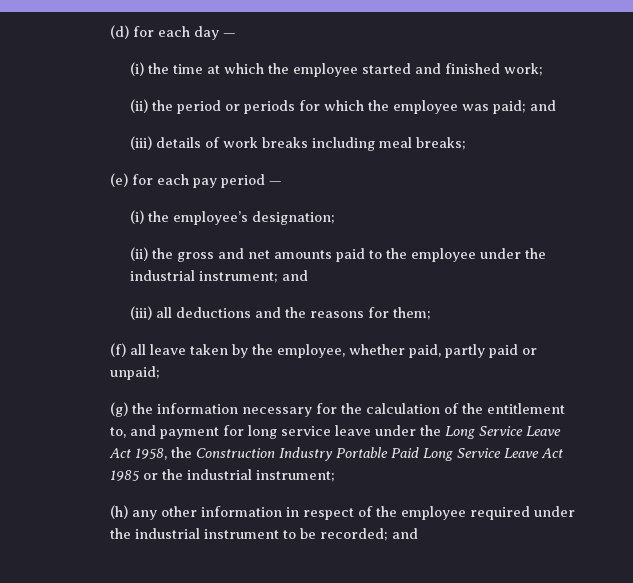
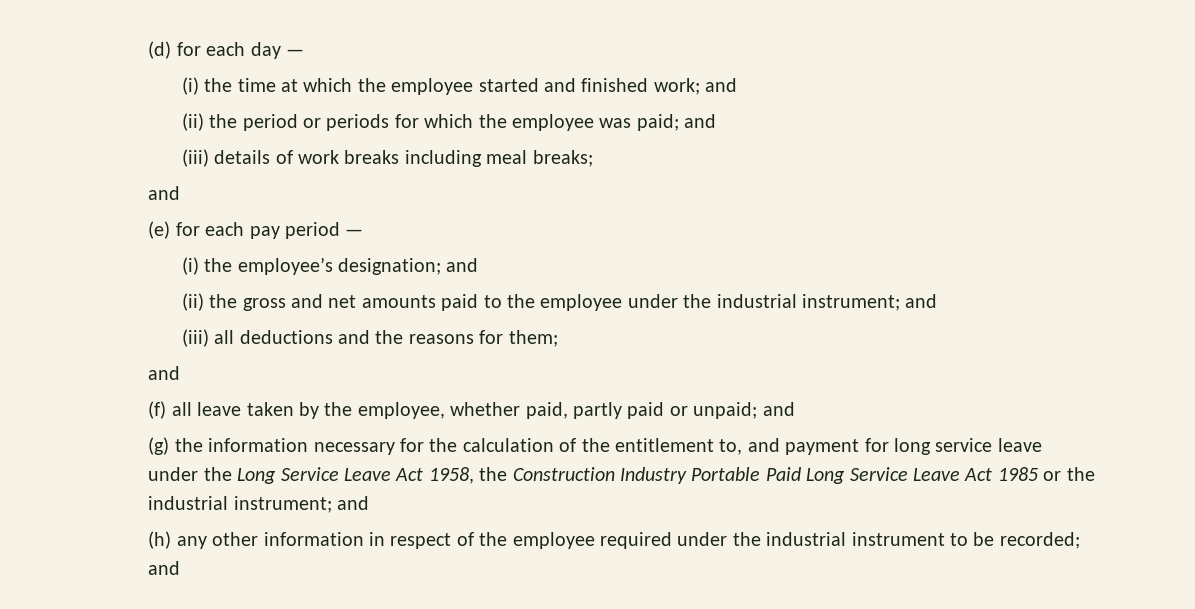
- (i) the time at which the employee started and finished work;
+ (i) the time at which the employee started and finished work; and
  (iii) details of work breaks including meal breaks;
+ and
- (i) the employee’s designation;
+ (i) the employee’s designation; and
  (iii) all deductions and the reasons for them;
+ and
- (f) all leave taken by the employee, whether paid, partly paid or unpaid;
+ (f) all leave taken by the employee, whether paid, partly paid or unpaid; and
- (g) the information necessary for the calculation of the entitlement to, and payment for long service leave under the Long Service Leave Act 1958, the Construction Industry Portable Paid Long Service Leave Act 1985 or the industrial instrument;
+ (g) the information necessary for the calculation of the entitlement to, and payment for long service leave under the Long Service Leave Act 1958, the Construction Industry Portable Paid Long Service Leave Act 1985 or the industrial instrument; and

